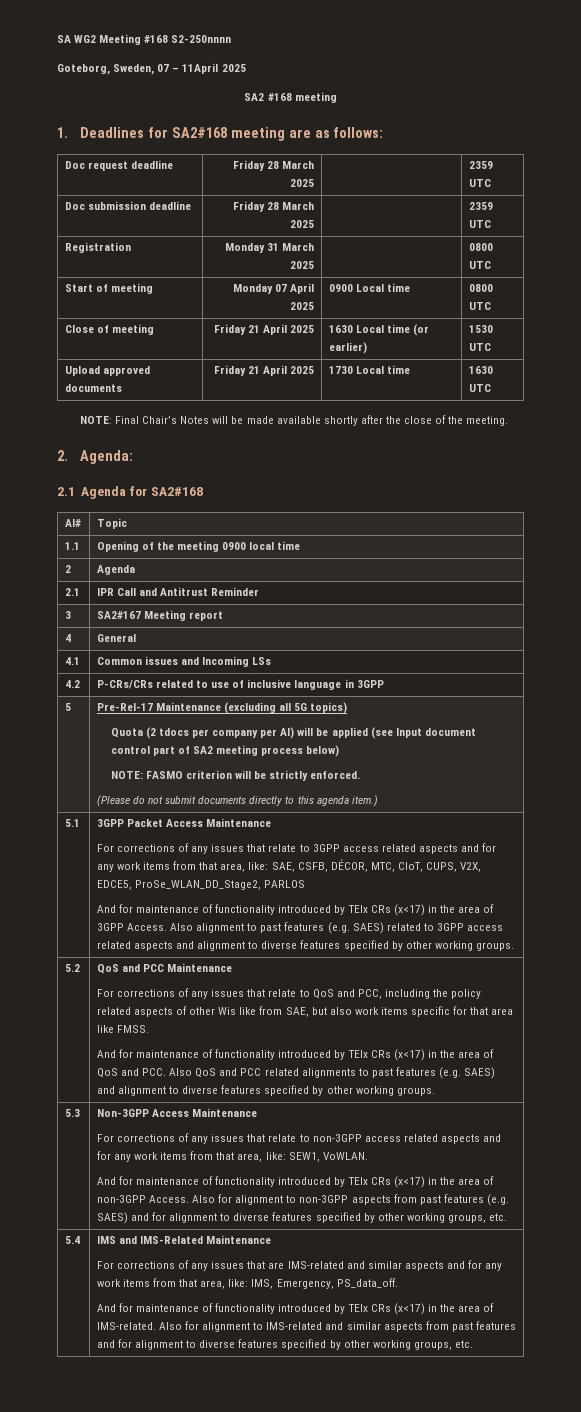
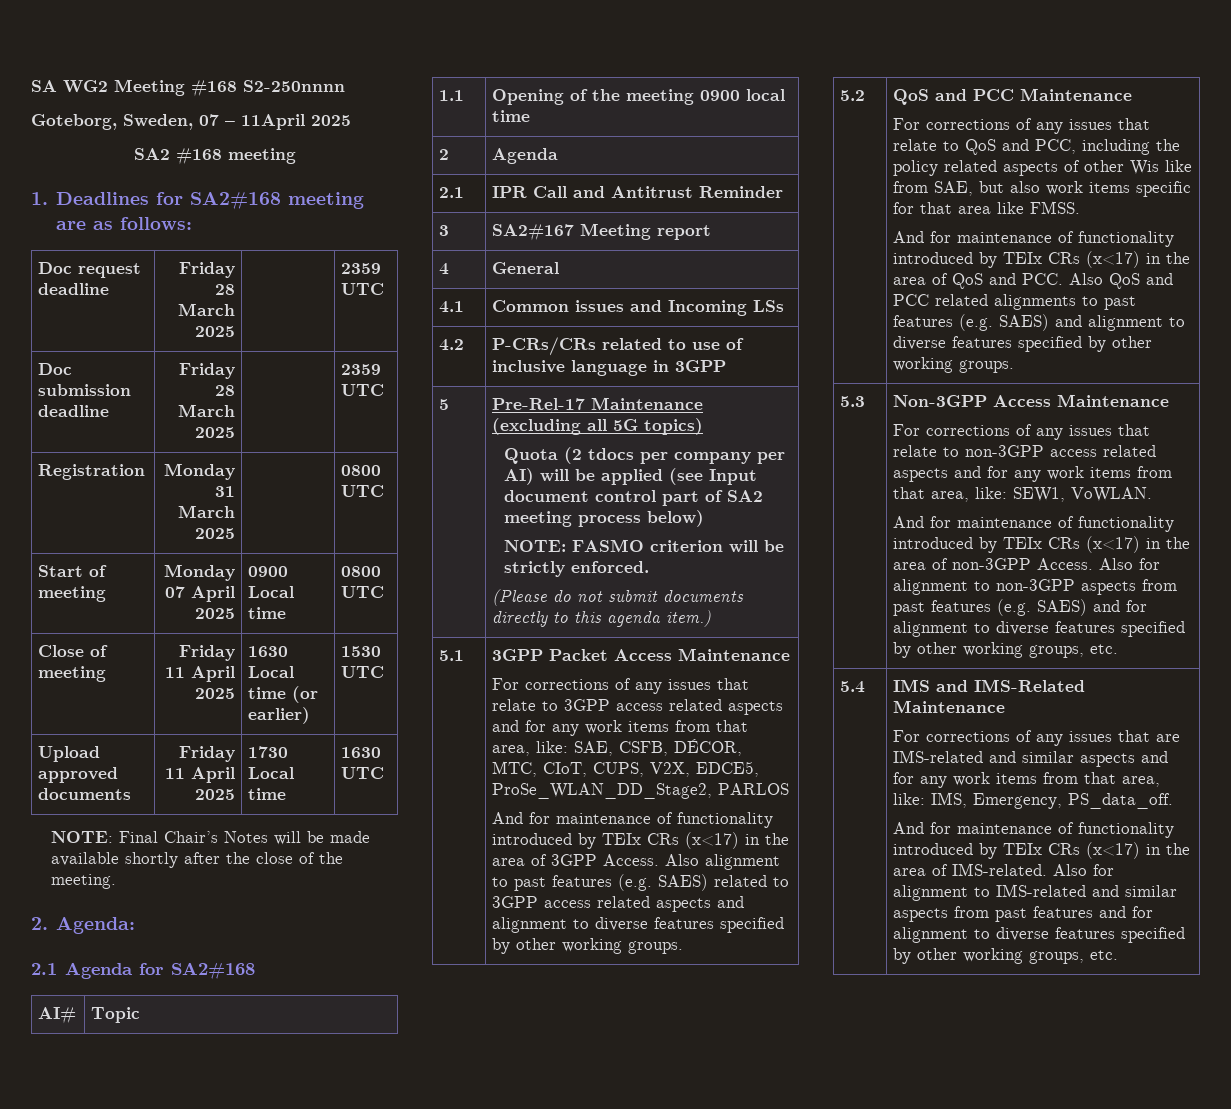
- Close of meeting | Friday 21 April 2025 | 1630 Local time (or earlier) | 1530 UTC
+ Close of meeting | Friday 11 April 2025 | 1630 Local time (or earlier) | 1530 UTC
- Upload approved documents | Friday 21 April 2025 | 1730 Local time | 1630 UTC
+ Upload approved documents | Friday 11 April 2025 | 1730 Local time | 1630 UTC

